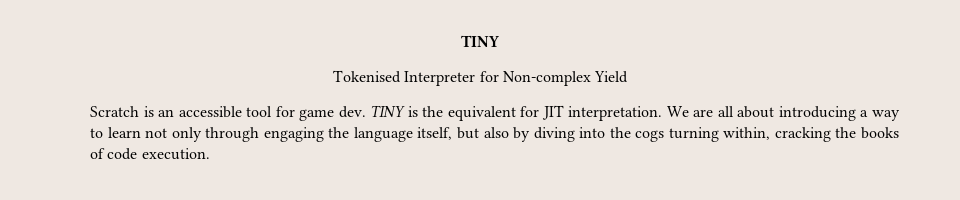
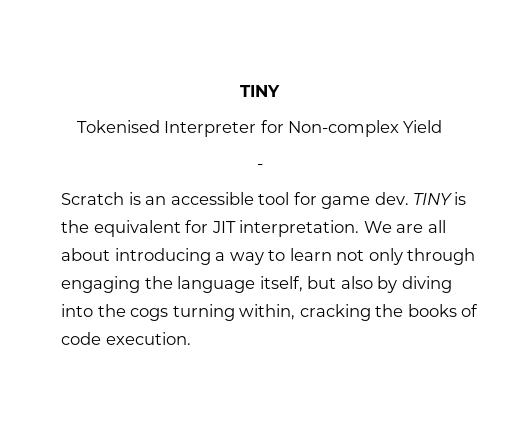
+ -

